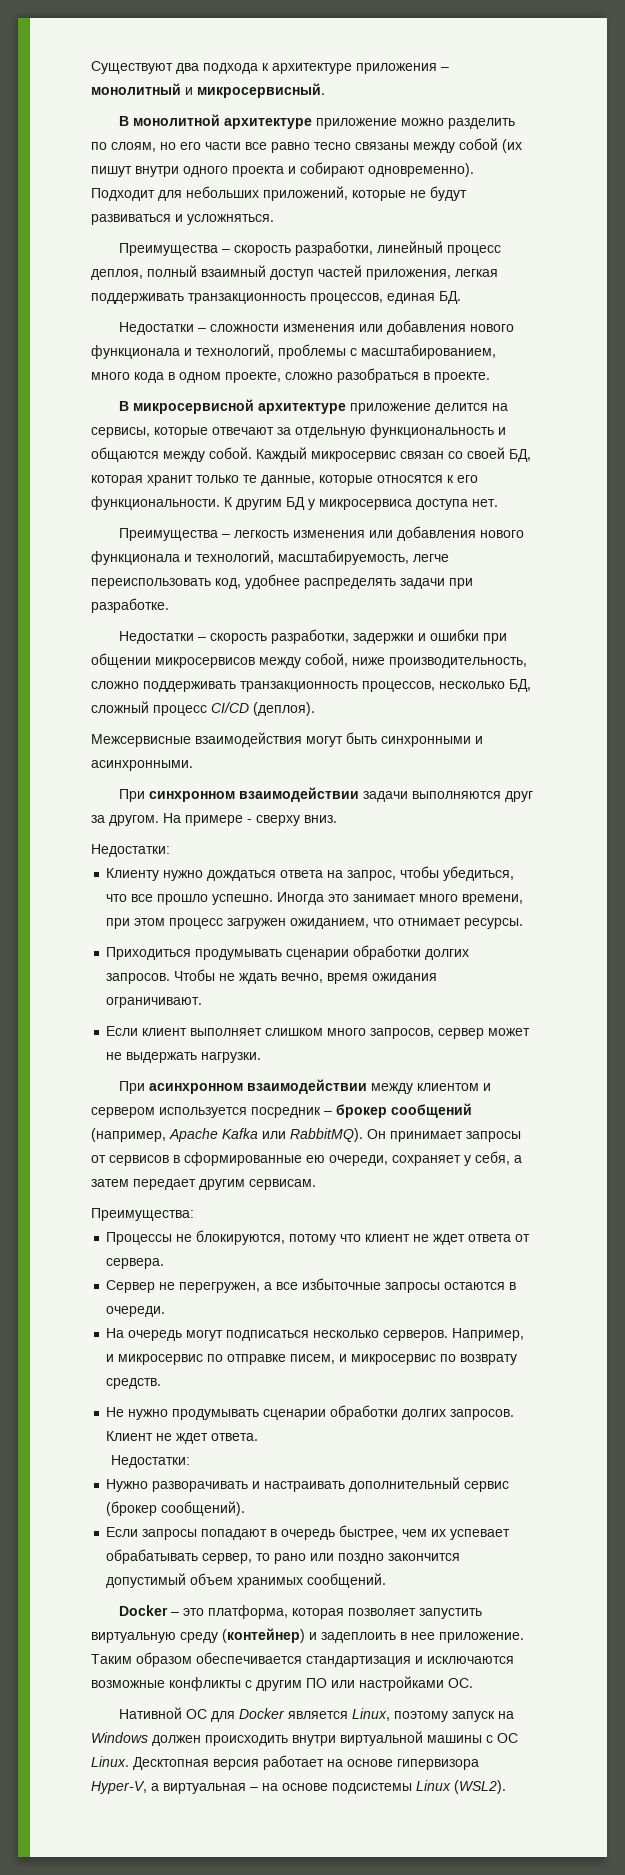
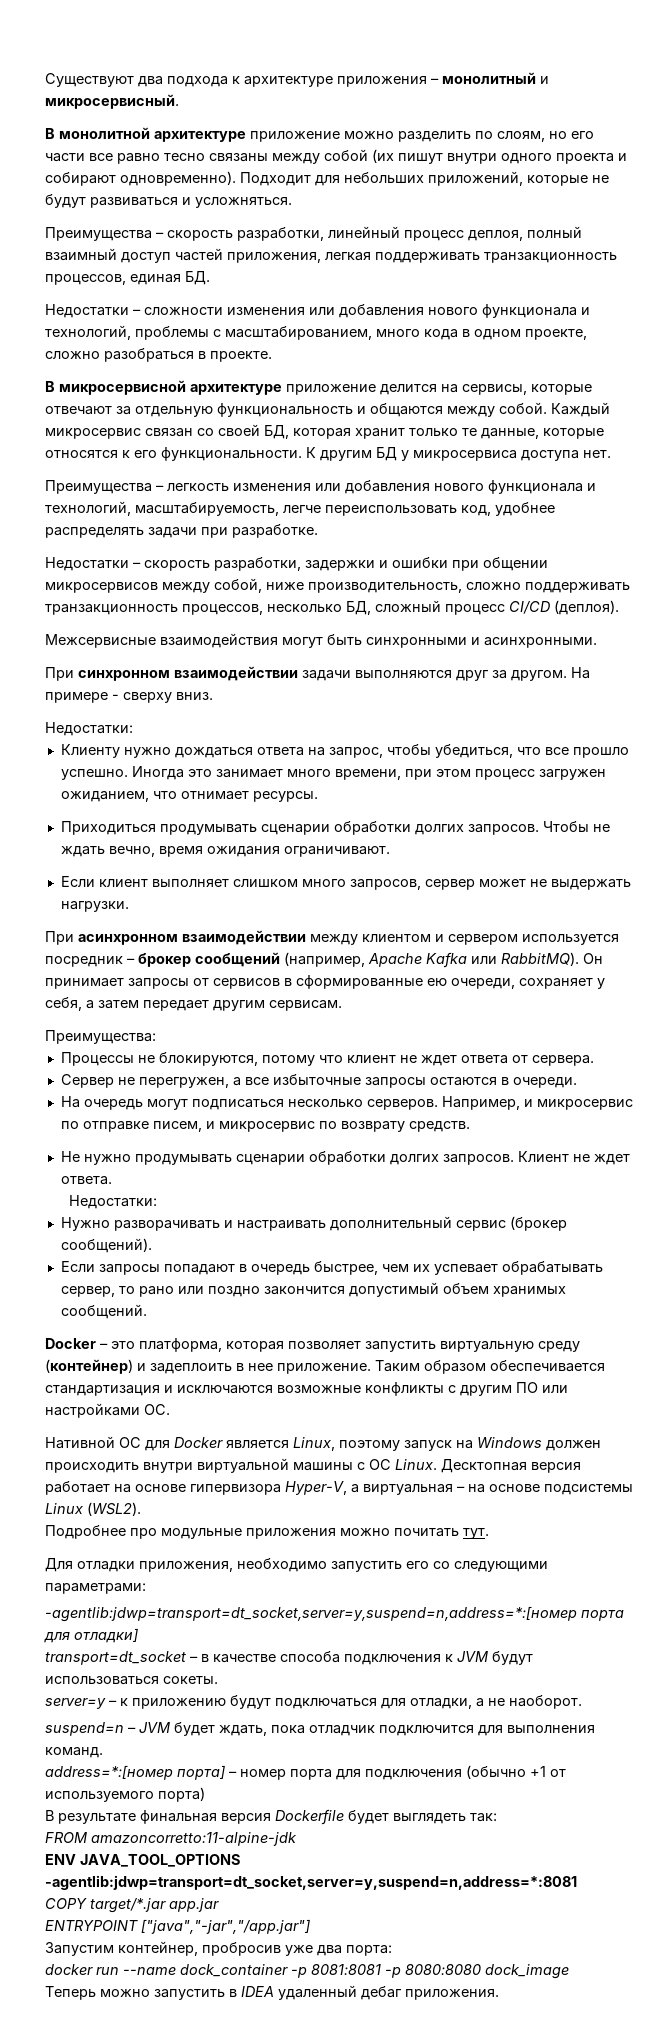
+ Подробнее про модульные приложения можно почитать тут.
+ Для отладки приложения, необходимо запустить его со следующими параметрами:
+ -agentlib:jdwp=transport=dt_socket,server=y,suspend=n,address=*:[номер порта для отладки]
+ transport=dt_socket – в качестве способа подключения к JVM будут использоваться сокеты.
+ server=y – к приложению будут подключаться для отладки, а не наоборот.
+ suspend=n – JVM будет ждать, пока отладчик подключится для выполнения команд.
+ address=*:[номер порта] – номер порта для подключения (обычно +1 от используемого порта)
+ В результате финальная версия Dockerfile будет выглядеть так:
+ FROM amazoncorretto:11-alpine-jdk
+ ENV JAVA_TOOL_OPTIONS -agentlib:jdwp=transport=dt_socket,server=y,suspend=n,address=*:8081
+ COPY target/*.jar app.jar
+ ENTRYPOINT ["java","-jar","/app.jar"]
+ Запустим контейнер, пробросив уже два порта:
+ docker run --name dock_container -p 8081:8081 -p 8080:8080 dock_image
+ Теперь можно запустить в IDEA удаленный дебаг приложения.

